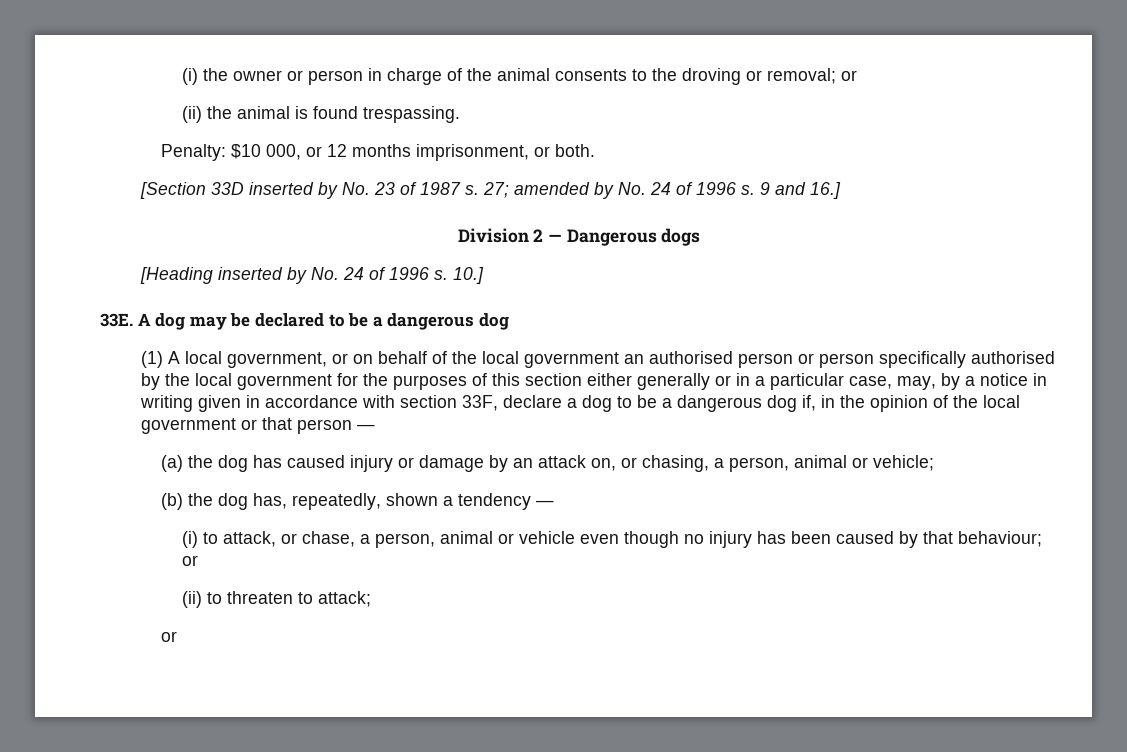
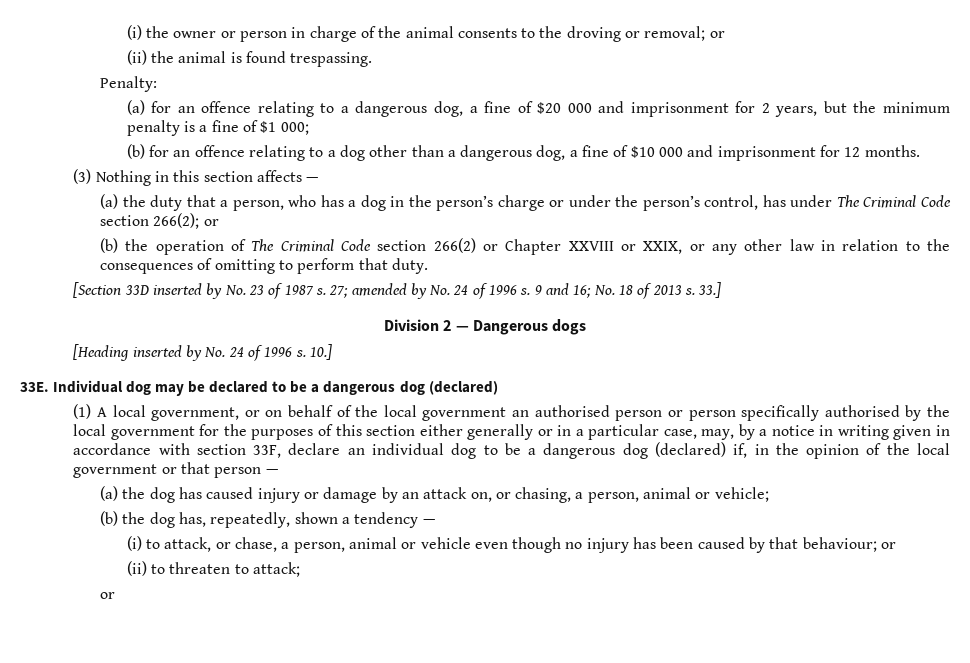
- Penalty: $10 000, or 12 months imprisonment, or both.
+ Penalty:
+ (a) for an offence relating to a dangerous dog, a fine of $20 000 and imprisonment for 2 years, but the minimum penalty is a fine of $1 000;
+ (b) for an offence relating to a dog other than a dangerous dog, a fine of $10 000 and imprisonment for 12 months.
+ (3) Nothing in this section affects —
+ (a) the duty that a person, who has a dog in the person’s charge or under the person’s control, has under The Criminal Code section 266(2); or
+ (b) the operation of The Criminal Code section 266(2) or Chapter XXVIII or XXIX, or any other law in relation to the consequences of omitting to perform that duty.
- 9 and 16.]
+ 9 and 16; No. 18 of 2013 s. 33.]
- A dog may be declared to be a dangerous dog
+ Individual dog may be declared to be a dangerous dog (declared)
- (1) A local government, or on behalf of the local government an authorised person or person specifically authorised by the local government for the purposes of this section either generally or in a particular case, may, by a notice in writing given in accordance with section 33F, declare a dog to be a dangerous dog if, in the opinion of the local government or that person —
+ (1) A local government, or on behalf of the local government an authorised person or person specifically authorised by the local government for the purposes of this section either generally or in a particular case, may, by a notice in writing given in accordance with section 33F, declare an individual dog to be a dangerous dog (declared) if, in the opinion of the local government or that person —

